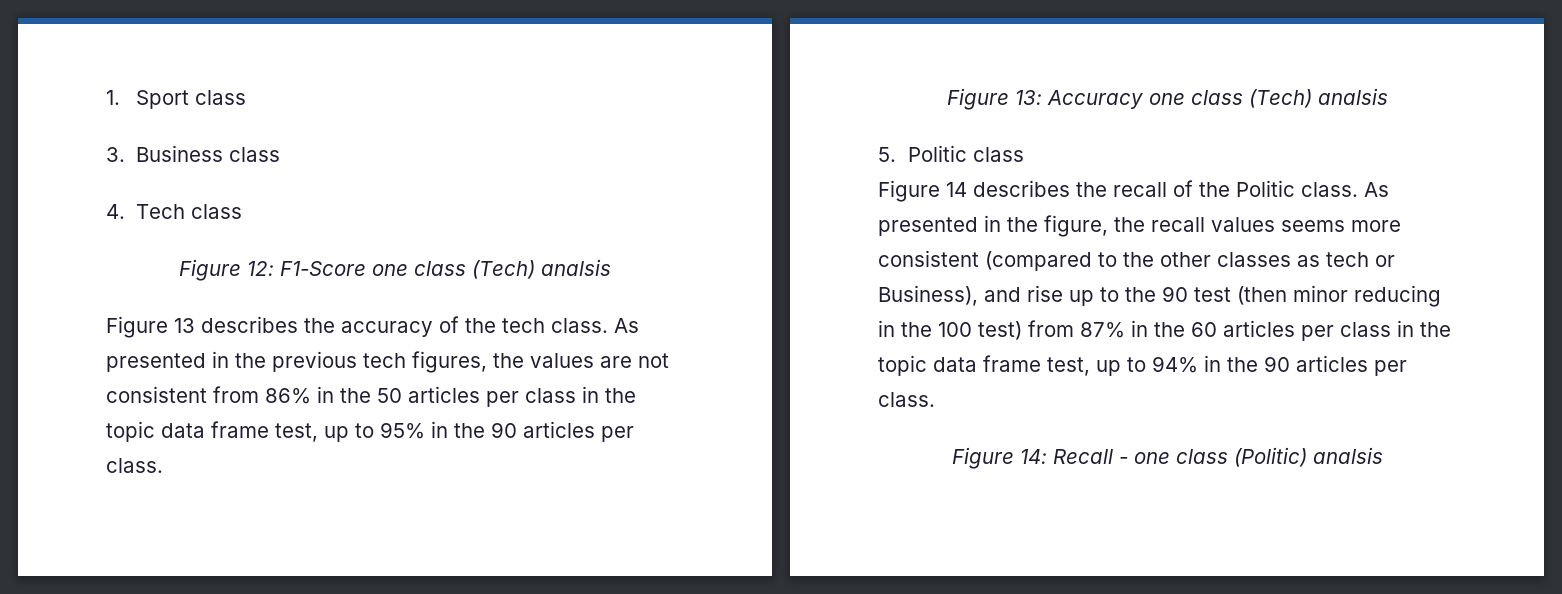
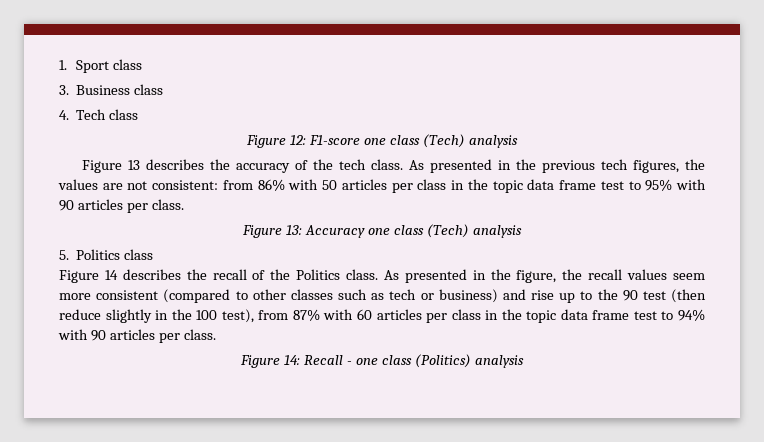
- Figure 12: F1-Score one class (Tech) analsis
+ Figure 12: F1-score one class (Tech) analysis
- As presented in the previous tech figures, the values are not consistent from 86% in the 50 articles per class in the topic data frame test, up to 95% in the 90 articles per class.
+ As presented in the previous tech figures, the values are not consistent: from 86% with 50 articles per class in the topic data frame test to 95% with 90 articles per class.
- Figure 13: Accuracy one class (Tech) analsis
+ Figure 13: Accuracy one class (Tech) analysis
- 5. Politic class
+ 5. Politics class
- Figure 14 describes the recall of the Politic class.
+ Figure 14 describes the recall of the Politics class.
- As presented in the figure, the recall values seems more consistent (compared to the other classes as tech or Business), and rise up to the 90 test (then minor reducing in the 100 test) from 87% in the 60 articles per class in the topic data frame test, up to 94% in the 90 articles per class.
+ As presented in the figure, the recall values seem more consistent (compared to other classes such as tech or business) and rise up to the 90 test (then reduce slightly in the 100 test), from 87% with 60 articles per class in the topic data frame test to 94% with 90 articles per class.
- Figure 14: Recall - one class (Politic) analsis
+ Figure 14: Recall - one class (Politics) analysis

